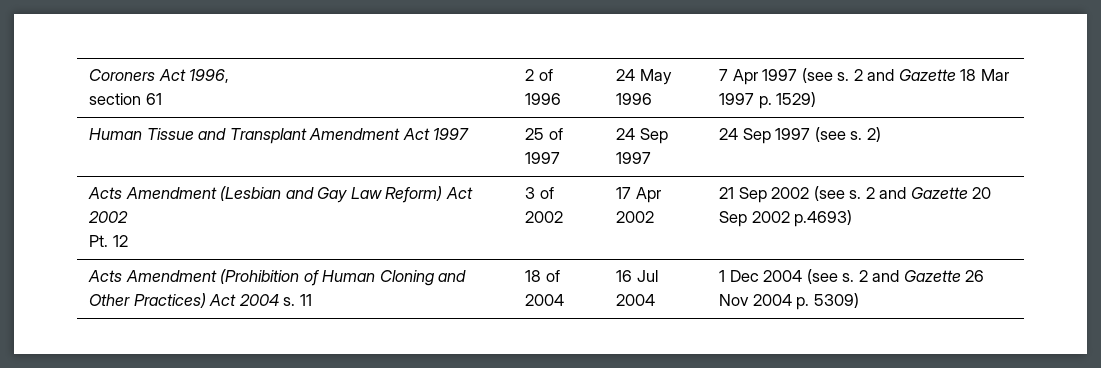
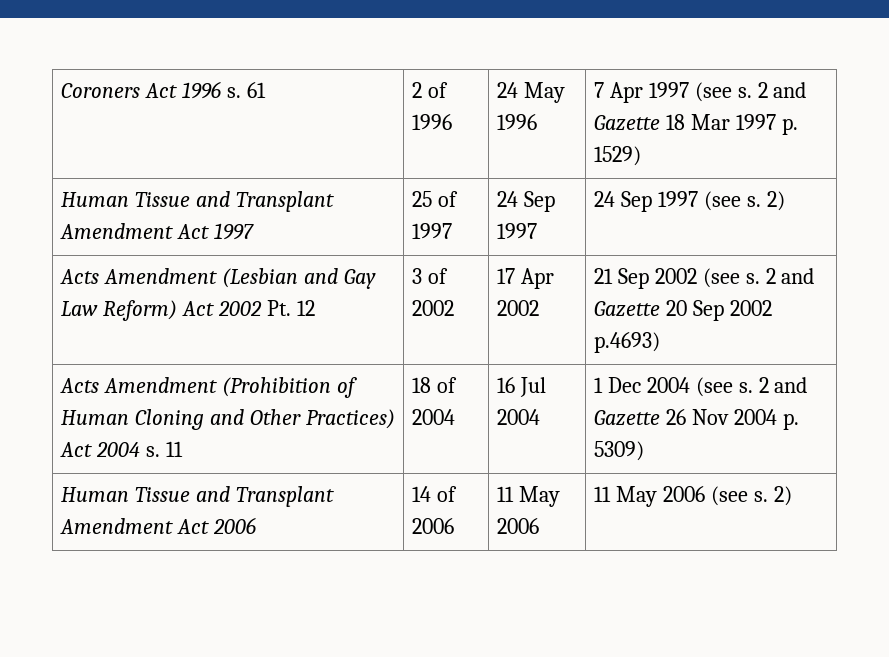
- Coroners Act 1996,
- section 61 | 2 of 1996 | 24 May 1996 | 7 Apr 1997 (see s. 2 and Gazette 18 Mar 1997 p. 1529)
+ Coroners Act 1996 s. 61 | 2 of 1996 | 24 May 1996 | 7 Apr 1997 (see s. 2 and Gazette 18 Mar 1997 p. 1529)
- Acts Amendment (Lesbian and Gay Law Reform) Act 2002
- Pt. 12 | 3 of 2002 | 17 Apr 2002 | 21 Sep 2002 (see s. 2 and Gazette 20 Sep 2002 p.4693)
+ Acts Amendment (Lesbian and Gay Law Reform) Act 2002 Pt. 12 | 3 of 2002 | 17 Apr 2002 | 21 Sep 2002 (see s. 2 and Gazette 20 Sep 2002 p.4693)
+ Human Tissue and Transplant Amendment Act 2006 | 14 of 2006 | 11 May 2006 | 11 May 2006 (see s. 2)

